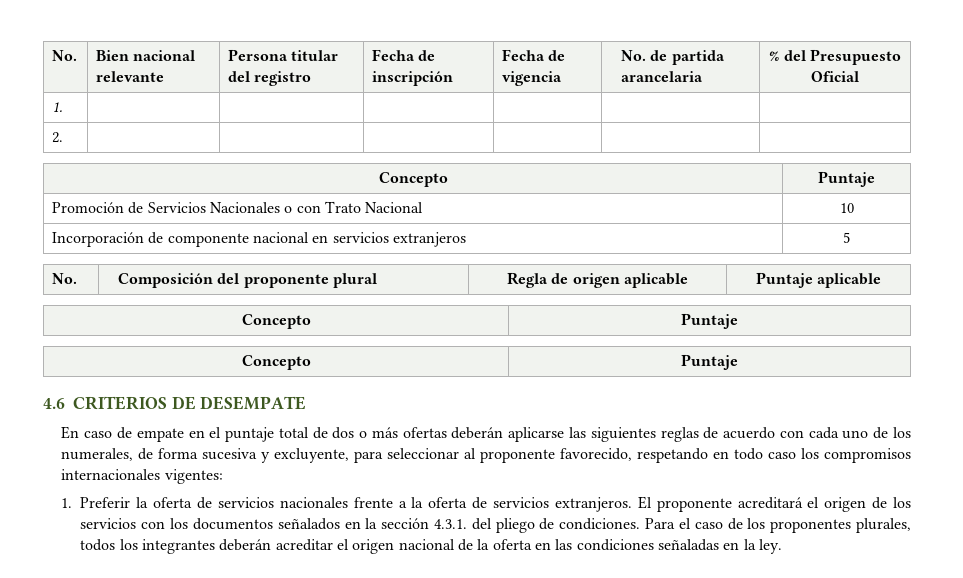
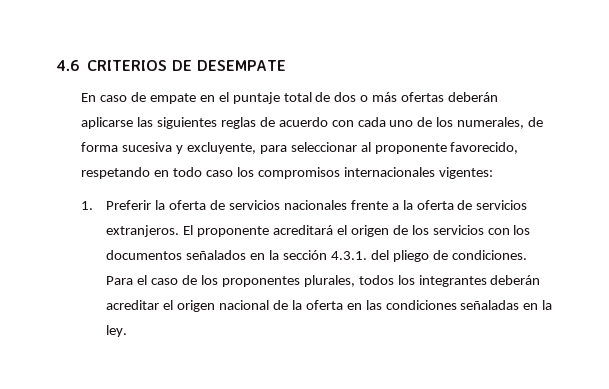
- No. | Bien nacional relevante | Persona titular del registro | Fecha de inscripción | Fecha de vigencia | No. de partida arancelaria | % del Presupuesto Oficial
- 1. | | | | | |
- 2. | | | | | |
- Concepto | Puntaje
- Promoción de Servicios Nacionales o con Trato Nacional | 10
- Incorporación de componente nacional en servicios extranjeros | 5
- No. | Composición del proponente plural | Regla de origen aplicable | Puntaje aplicable
- Concepto | Puntaje
- Concepto | Puntaje

